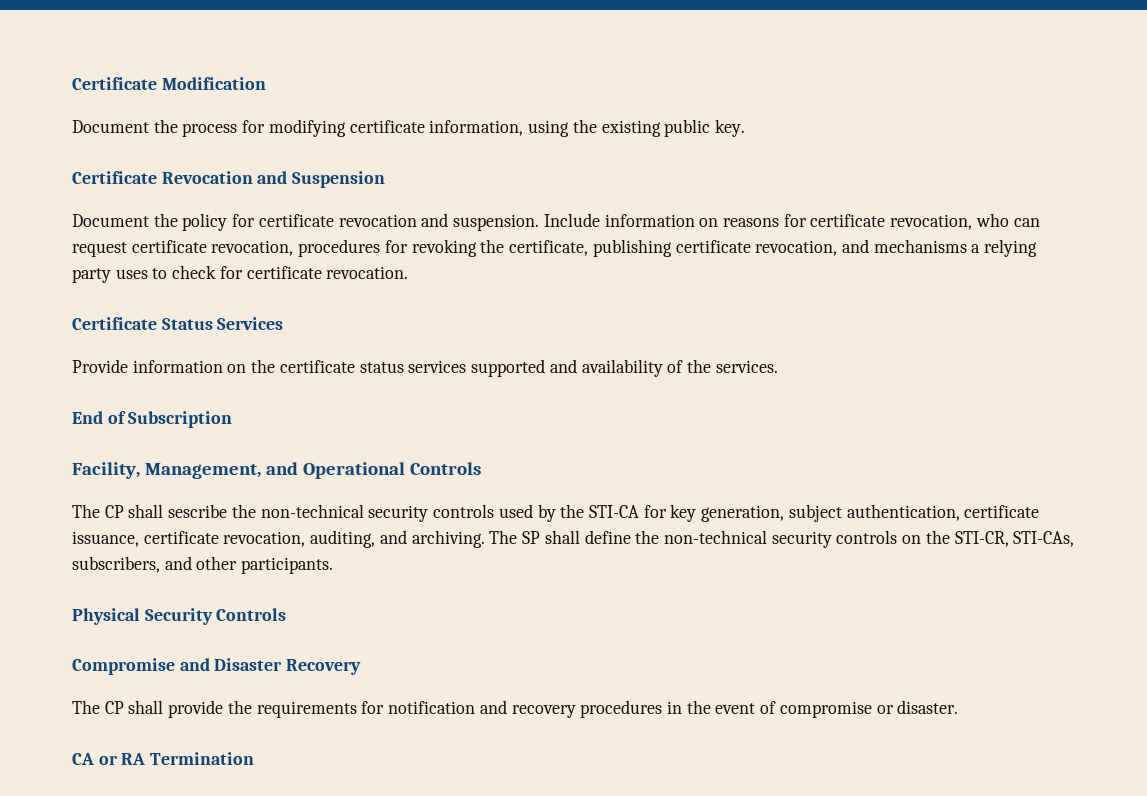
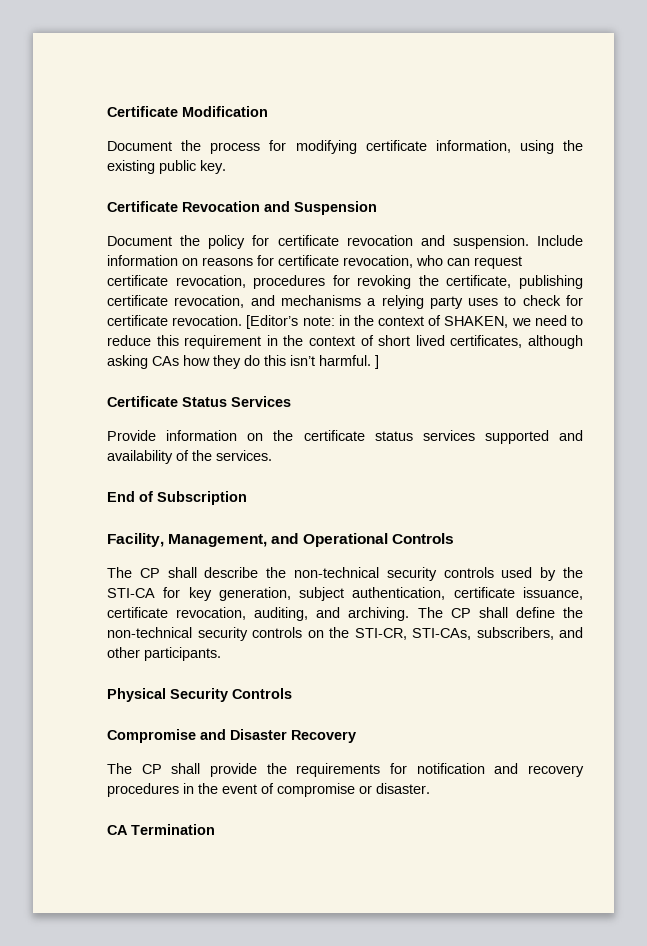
+ [Editor’s note: in the context of SHAKEN, we need to reduce this requirement in the context of short lived certificates, although asking CAs how they do this isn’t harmful. ]
- The CP shall sescribe the non-technical security controls used by the STI-CA for key generation, subject authentication, certificate issuance, certificate revocation, auditing, and archiving.
+ The CP shall describe the non-technical security controls used by the STI-CA for key generation, subject authentication, certificate issuance, certificate revocation, auditing, and archiving.
- The SP shall define the non-technical security controls on the STI-CR, STI-CAs, subscribers, and other participants.
+ The CP shall define the non-technical security controls on the STI-CR, STI-CAs, subscribers, and other participants.
- CA or RA Termination
+ CA Termination

